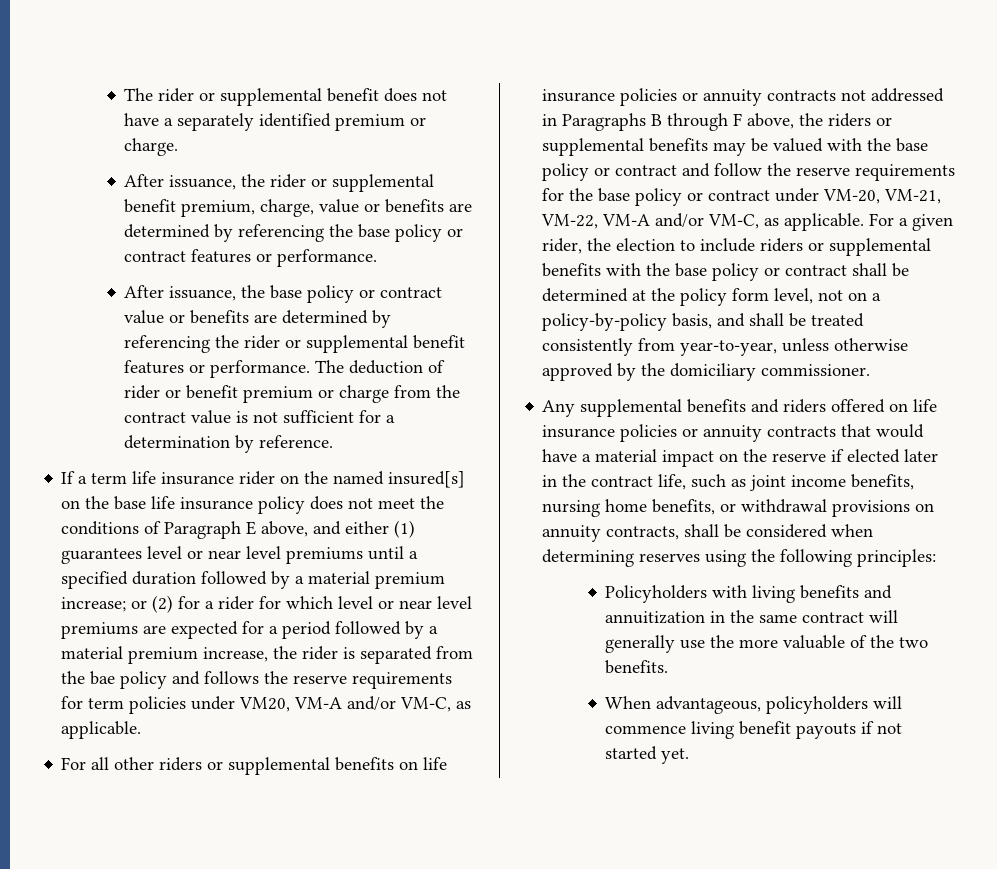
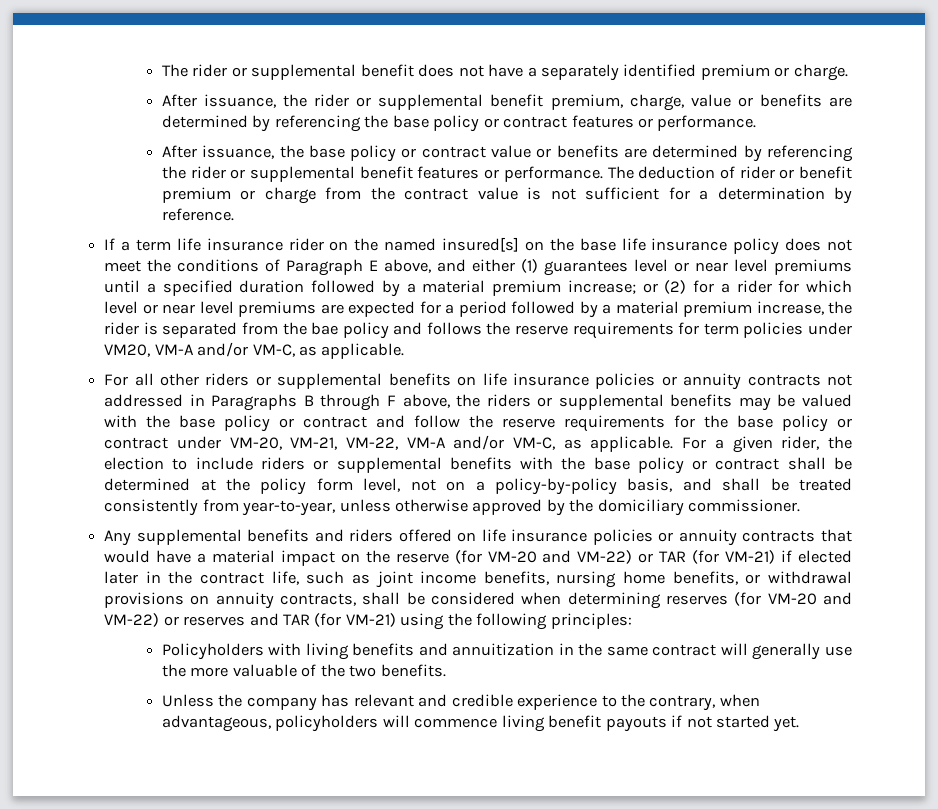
- Any supplemental benefits and riders offered on life insurance policies or annuity contracts that would have a material impact on the reserve if elected later in the contract life, such as joint income benefits, nursing home benefits, or withdrawal provisions on annuity contracts, shall be considered when determining reserves using the following principles:
+ Any supplemental benefits and riders offered on life insurance policies or annuity contracts that would have a material impact on the reserve (for VM-20 and VM-22) or TAR (for VM-21) if elected later in the contract life, such as joint income benefits, nursing home benefits, or withdrawal provisions on annuity contracts, shall be considered when determining reserves (for VM-20 and VM-22) or reserves and TAR (for VM-21) using the following principles:
- When advantageous, policyholders will commence living benefit payouts if not started yet.
+ Unless the company has relevant and credible experience to the contrary, when advantageous, policyholders will commence living benefit payouts if not started yet.

